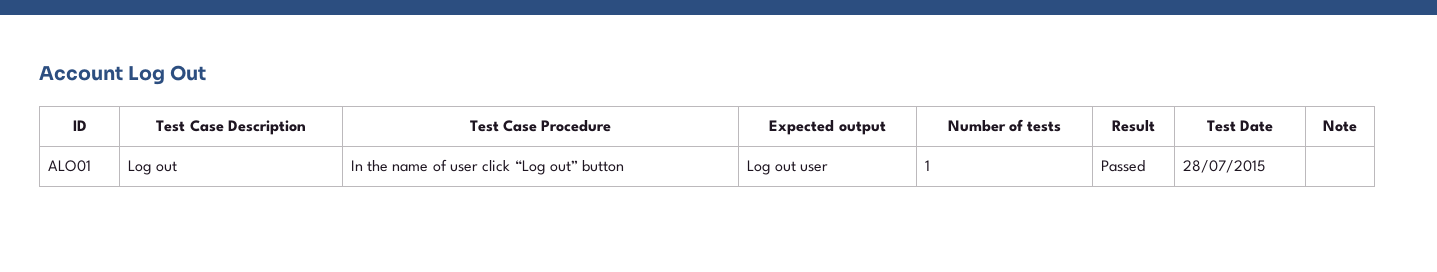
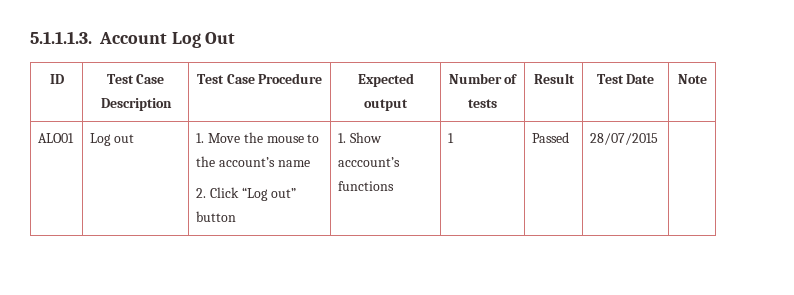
- Account Log Out
+ 5.1.1.1.3. Account Log Out
- ALO01 | Log out | In the name of user click “Log out” button | Log out user | 1 | Passed | 28/07/2015 |
+ ALO01 | Log out | 1. Move the mouse to the account’s name
+ 2. Click “Log out” button | 1. Show acccount’s functions | 1 | Passed | 28/07/2015 |

